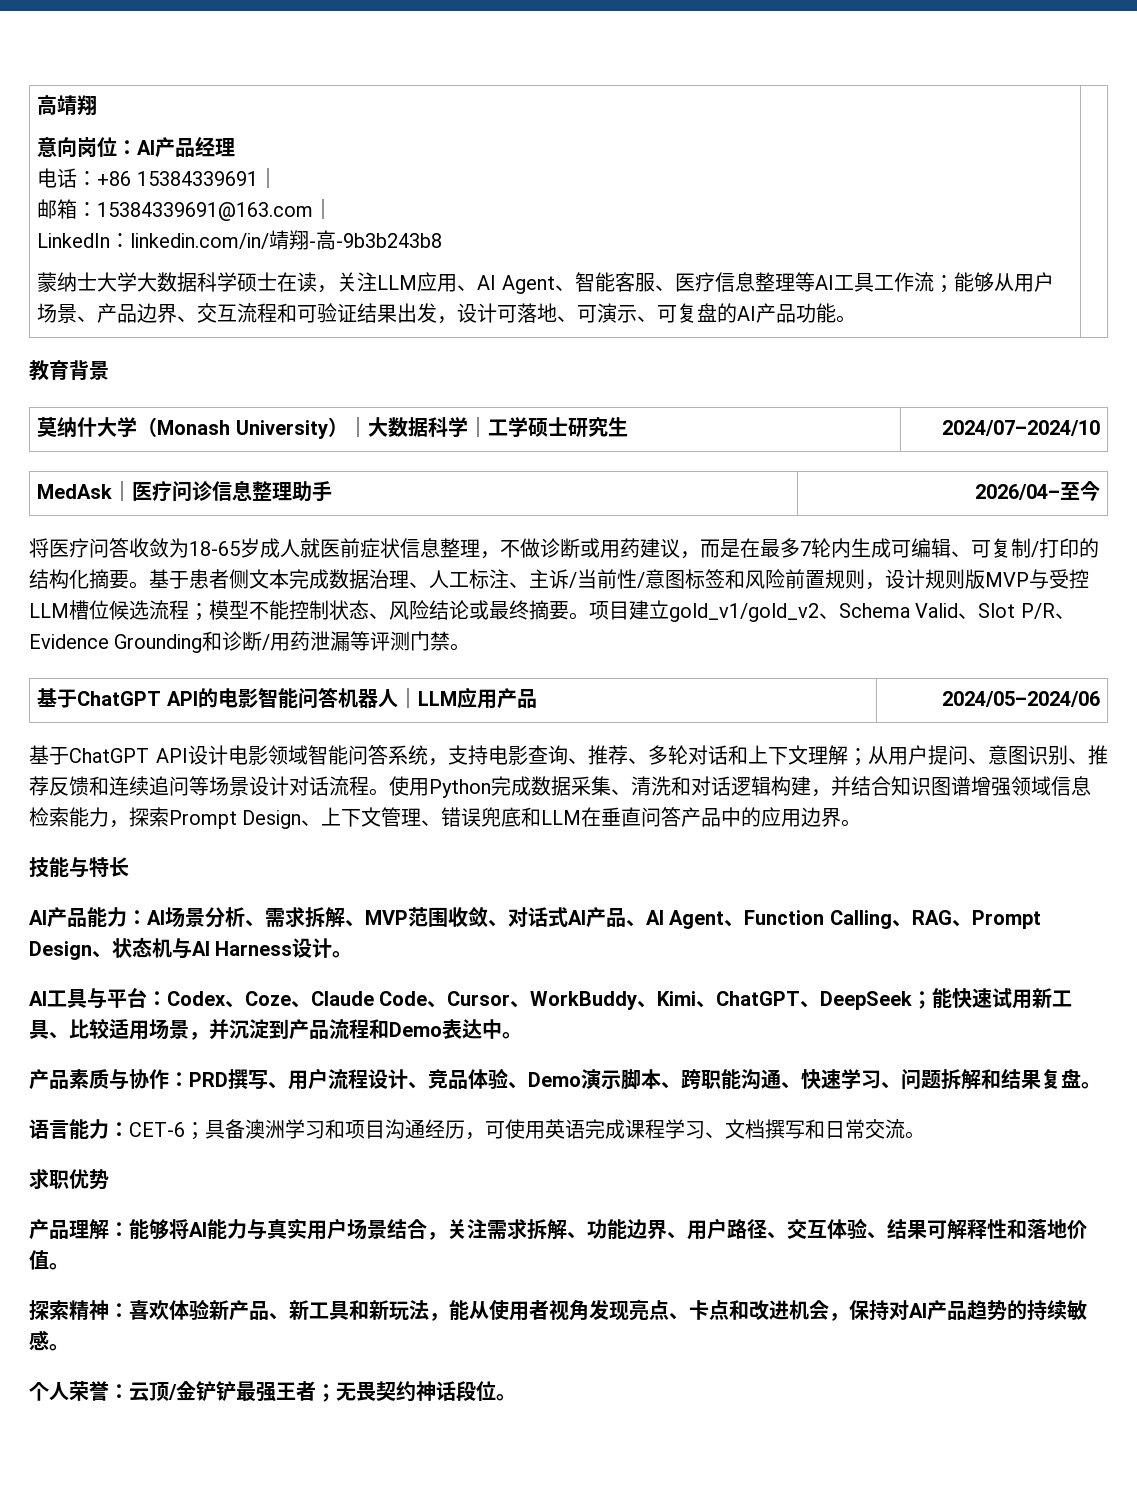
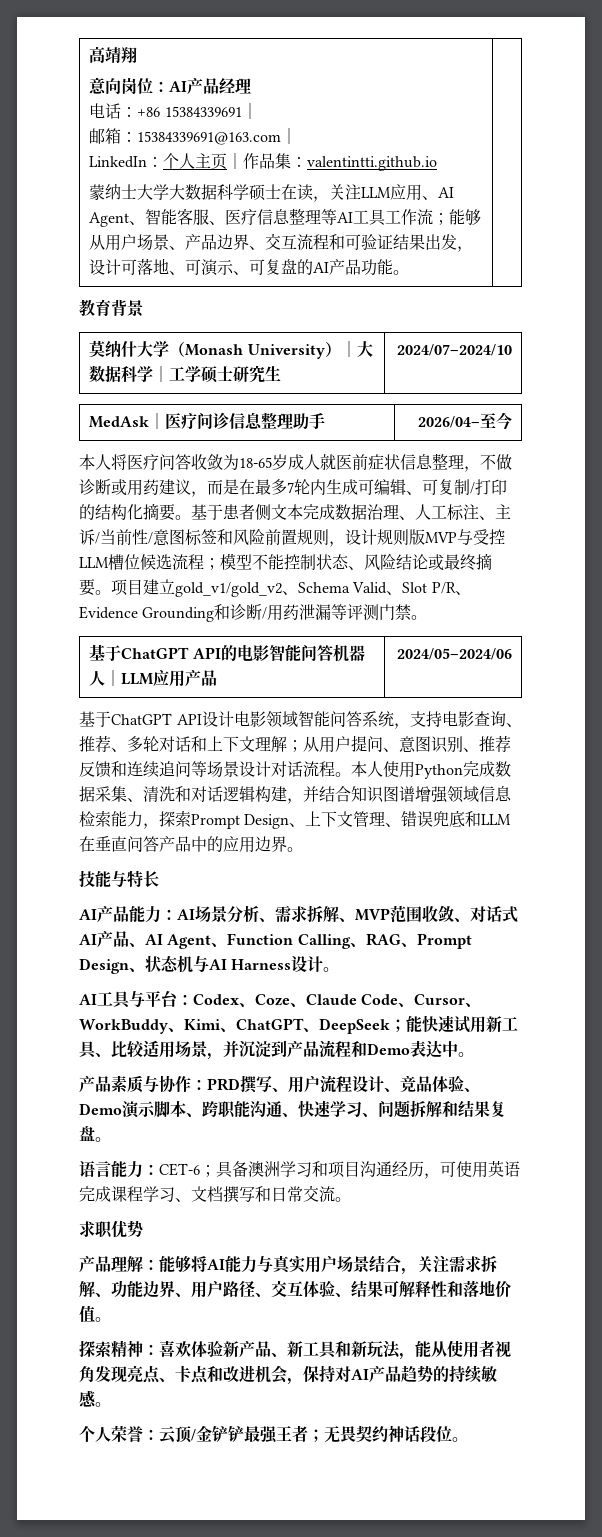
- LinkedIn：linkedin.com/in/靖翔-高-9b3b243b8
+ LinkedIn：个人主页｜作品集：valentintti.github.io
- 将医疗问答收敛为18-65岁成人就医前症状信息整理，不做诊断或用药建议，而是在最多7轮内生成可编辑、可复制/打印的结构化摘要。
+ 本人将医疗问答收敛为18-65岁成人就医前症状信息整理，不做诊断或用药建议，而是在最多7轮内生成可编辑、可复制/打印的结构化摘要。
- 使用Python完成数据采集、清洗和对话逻辑构建，并结合知识图谱增强领域信息检索能力，探索Prompt Design、上下文管理、错误兜底和LLM在垂直问答产品中的应用边界。
+ 本人使用Python完成数据采集、清洗和对话逻辑构建，并结合知识图谱增强领域信息检索能力，探索Prompt Design、上下文管理、错误兜底和LLM在垂直问答产品中的应用边界。

